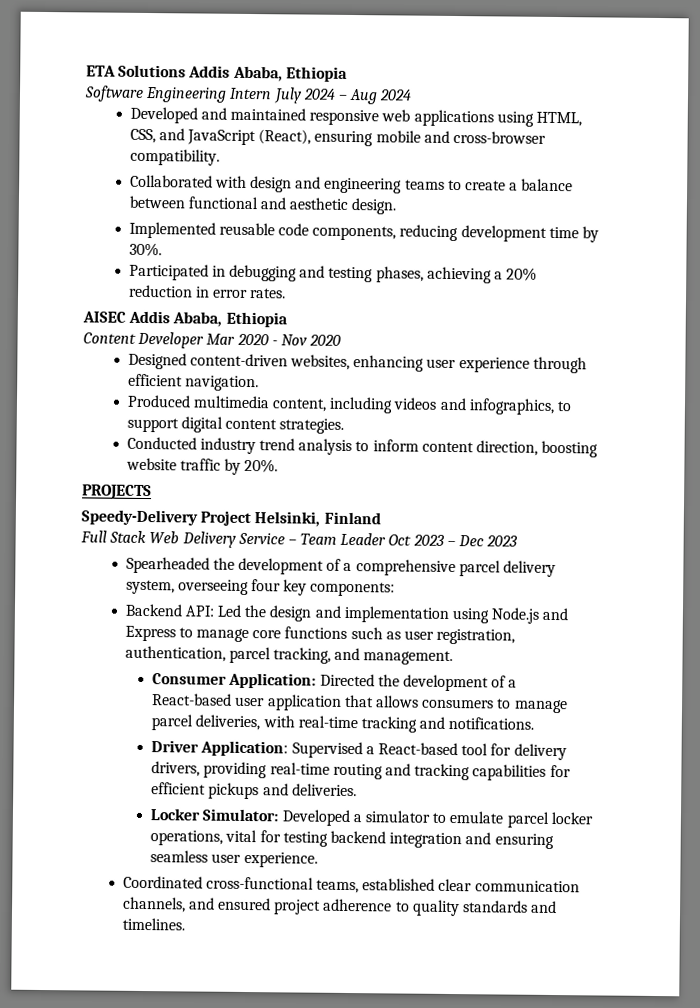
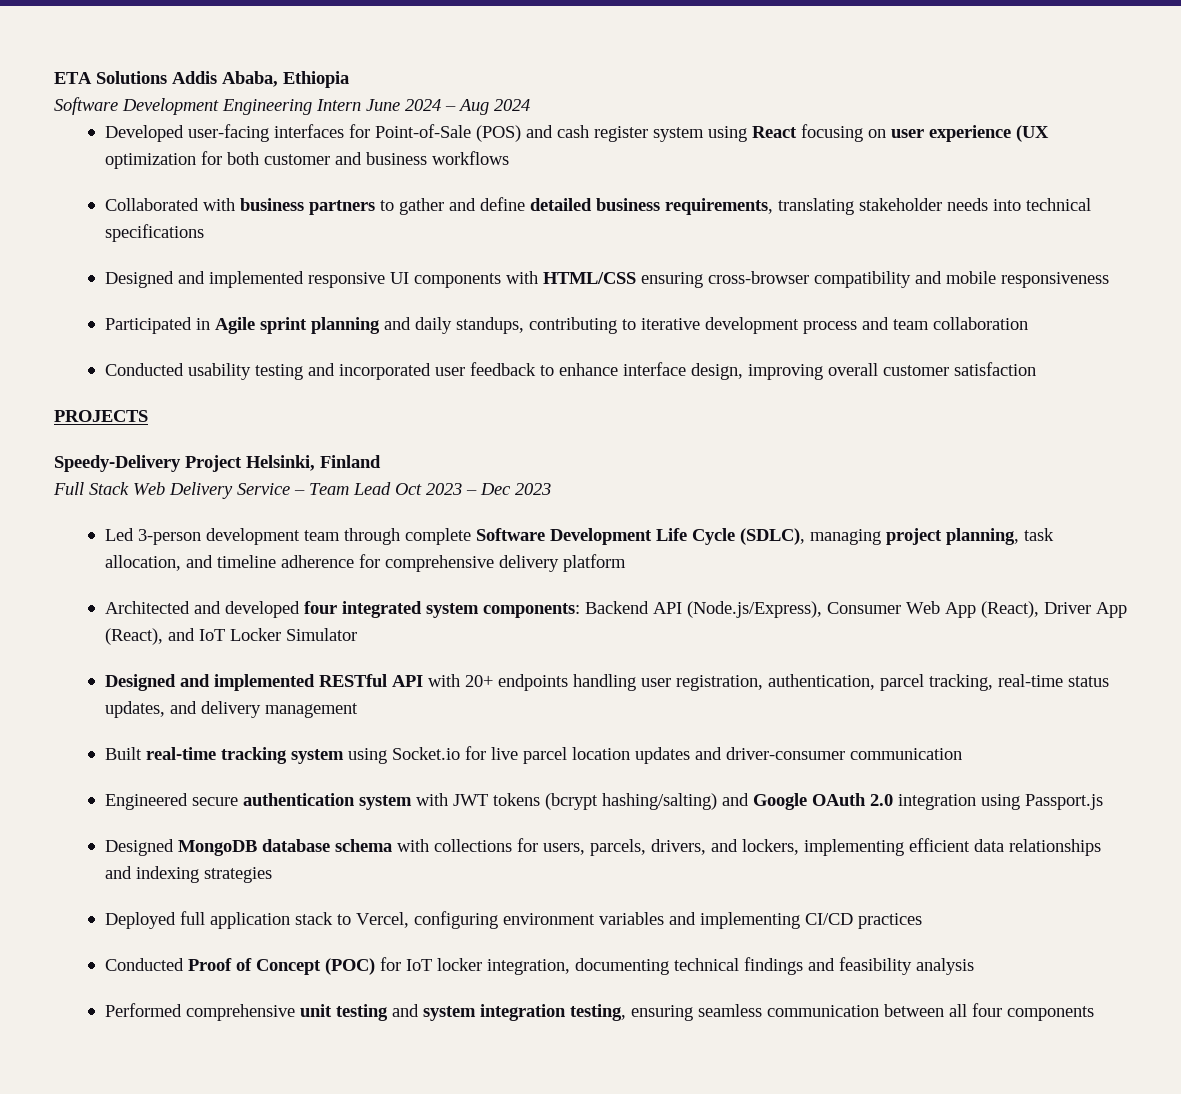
- Software Engineering Intern July 2024 – Aug 2024
+ Software Development Engineering Intern June 2024 – Aug 2024
- Developed and maintained responsive web applications using HTML, CSS, and JavaScript (React), ensuring mobile and cross-browser compatibility.
- Collaborated with design and engineering teams to create a balance between functional and aesthetic design.
- Implemented reusable code components, reducing development time by 30%.
- Participated in debugging and testing phases, achieving a 20% reduction in error rates.
- AISEC Addis Ababa, Ethiopia
- Content Developer Mar 2020 - Nov 2020
- Designed content-driven websites, enhancing user experience through efficient navigation.
- Produced multimedia content, including videos and infographics, to support digital content strategies.
- Conducted industry trend analysis to inform content direction, boosting website traffic by 20%.
+ Developed user-facing interfaces for Point-of-Sale (POS) and cash register system using React focusing on user experience (UX optimization for both customer and business workflows
+ Collaborated with business partners to gather and define detailed business requirements, translating stakeholder needs into technical specifications
+ Designed and implemented responsive UI components with HTML/CSS ensuring cross-browser compatibility and mobile responsiveness
+ Participated in Agile sprint planning and daily standups, contributing to iterative development process and team collaboration
+ Conducted usability testing and incorporated user feedback to enhance interface design, improving overall customer satisfaction
- Full Stack Web Delivery Service – Team Leader Oct 2023 – Dec 2023
+ Full Stack Web Delivery Service – Team Lead Oct 2023 – Dec 2023
- Spearheaded the development of a comprehensive parcel delivery system, overseeing four key components:
- Backend API: Led the design and implementation using Node.js and Express to manage core functions such as user registration, authentication, parcel tracking, and management.
- Consumer Application: Directed the development of a React-based user application that allows consumers to manage parcel deliveries, with real-time tracking and notifications.
- Driver Application: Supervised a React-based tool for delivery drivers, providing real-time routing and tracking capabilities for efficient pickups and deliveries.
- Locker Simulator: Developed a simulator to emulate parcel locker operations, vital for testing backend integration and ensuring seamless user experience.
- Coordinated cross-functional teams, established clear communication channels, and ensured project adherence to quality standards and timelines.
+ Led 3-person development team through complete Software Development Life Cycle (SDLC), managing project planning, task allocation, and timeline adherence for comprehensive delivery platform
+ Architected and developed four integrated system components: Backend API (Node.js/Express), Consumer Web App (React), Driver App (React), and IoT Locker Simulator
+ Designed and implemented RESTful API with 20+ endpoints handling user registration, authentication, parcel tracking, real-time status updates, and delivery management
+ Built real-time tracking system using Socket.io for live parcel location updates and driver-consumer communication
+ Engineered secure authentication system with JWT tokens (bcrypt hashing/salting) and Google OAuth 2.0 integration using Passport.js
+ Designed MongoDB database schema with collections for users, parcels, drivers, and lockers, implementing efficient data relationships and indexing strategies
+ Deployed full application stack to Vercel, configuring environment variables and implementing CI/CD practices
+ Conducted Proof of Concept (POC) for IoT locker integration, documenting technical findings and feasibility analysis
+ Performed comprehensive unit testing and system integration testing, ensuring seamless communication between all four components

